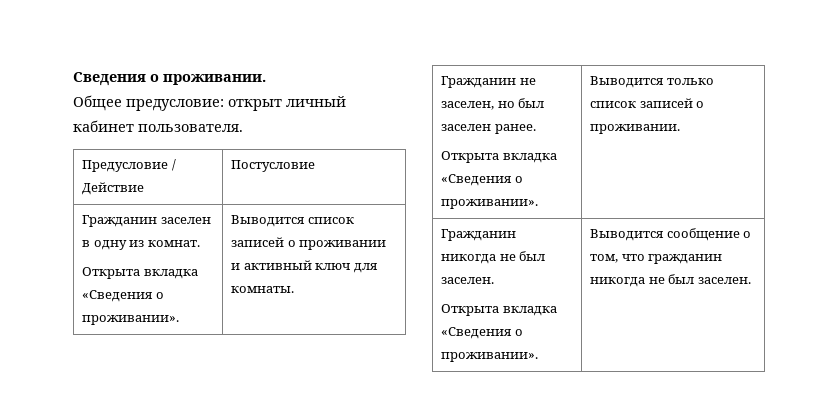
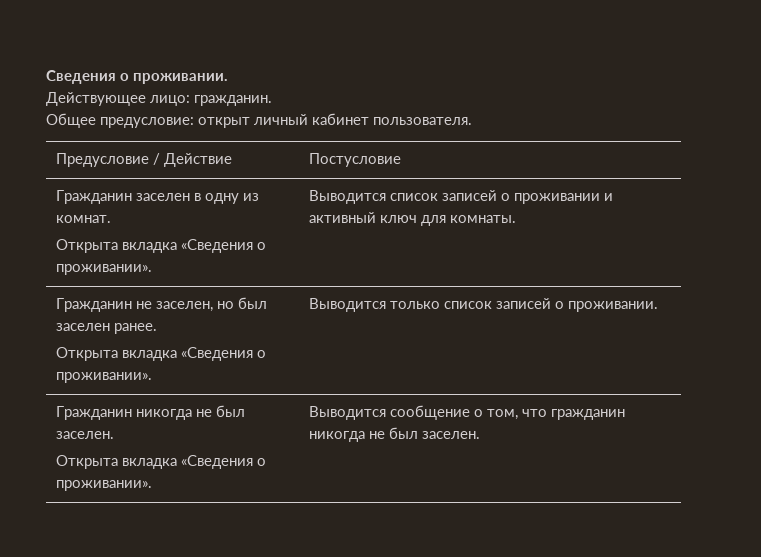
+ Действующее лицо: гражданин.

